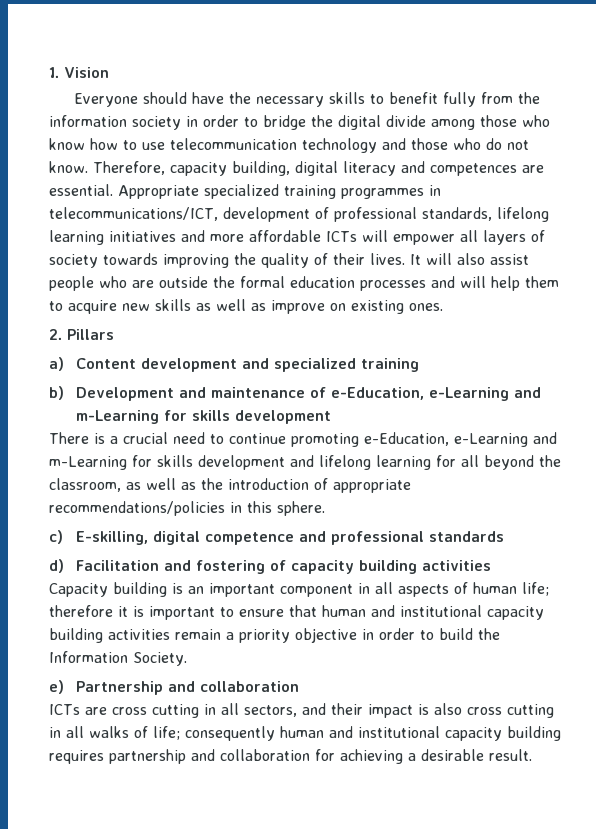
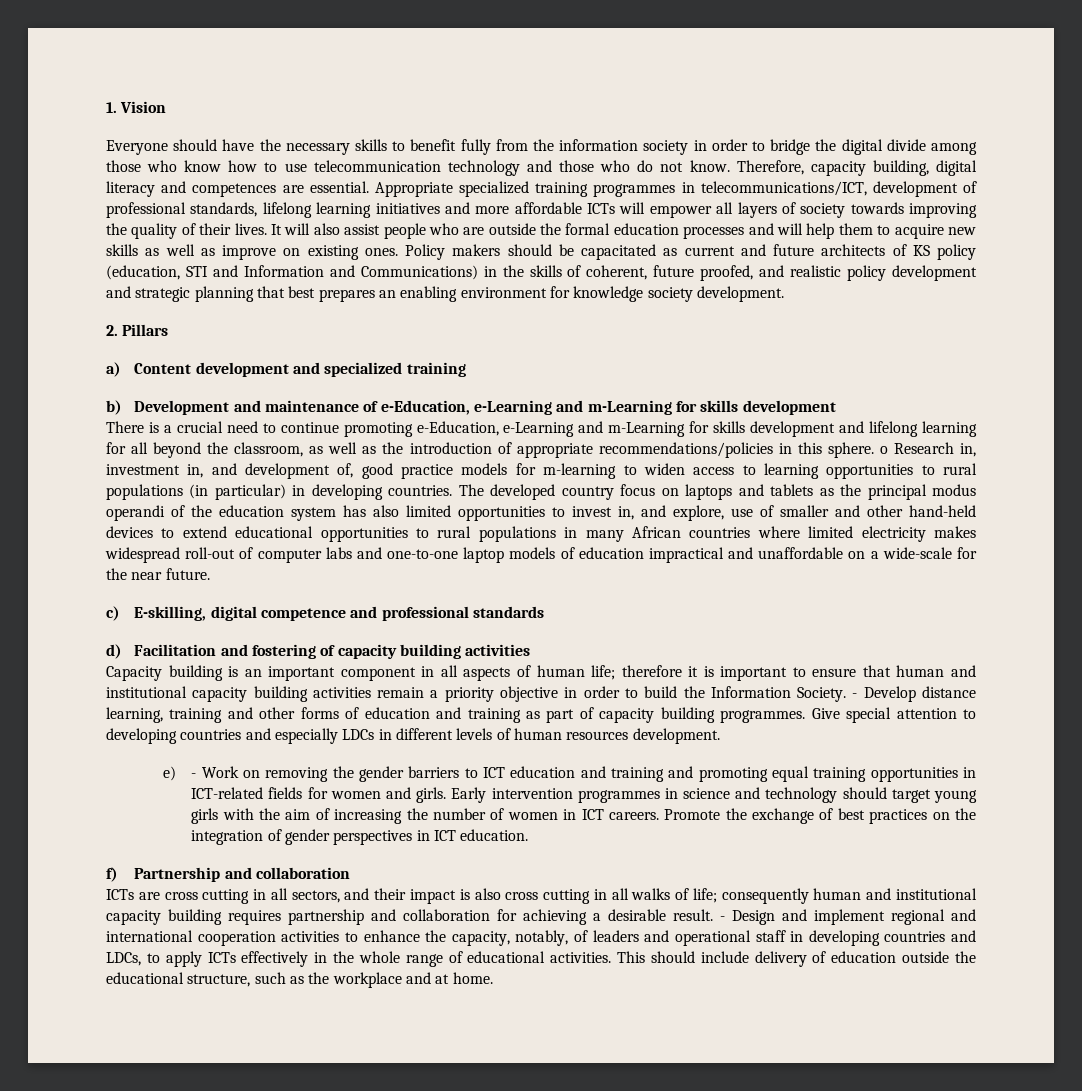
+ Policy makers should be capacitated as current and future architects of KS policy (education, STI and Information and Communications) in the skills of coherent, future proofed, and realistic policy development and strategic planning that best prepares an enabling environment for knowledge society development.
- There is a crucial need to continue promoting e-Education, e-Learning and m-Learning for skills development and lifelong learning for all beyond the classroom, as well as the introduction of appropriate recommendations/policies in this sphere.
+ There is a crucial need to continue promoting e-Education, e-Learning and m-Learning for skills development and lifelong learning for all beyond the classroom, as well as the introduction of appropriate recommendations/policies in this sphere. o Research in, investment in, and development of, good practice models for m-learning to widen access to learning opportunities to rural populations (in particular) in developing countries. The developed country focus on laptops and tablets as the principal modus operandi of the education system has also limited opportunities to invest in, and explore, use of smaller and other hand-held devices to extend educational opportunities to rural populations in many African countries where limited electricity makes widespread roll-out of computer labs and one-to-one laptop models of education impractical and unaffordable on a wide-scale for the near future.
- Capacity building is an important component in all aspects of human life; therefore it is important to ensure that human and institutional capacity building activities remain a priority objective in order to build the Information Society.
- e) Partnership and collaboration
+ Capacity building is an important component in all aspects of human life; therefore it is important to ensure that human and institutional capacity building activities remain a priority objective in order to build the Information Society. - Develop distance learning, training and other forms of education and training as part of capacity building programmes. Give special attention to developing countries and especially LDCs in different levels of human resources development.
+ e) - Work on removing the gender barriers to ICT education and training and promoting equal training opportunities in ICT-related fields for women and girls. Early intervention programmes in science and technology should target young girls with the aim of increasing the number of women in ICT careers. Promote the exchange of best practices on the integration of gender perspectives in ICT education.
+ f) Partnership and collaboration
+ - Design and implement regional and international cooperation activities to enhance the capacity, notably, of leaders and operational staff in developing countries and LDCs, to apply ICTs effectively in the whole range of educational activities. This should include delivery of education outside the educational structure, such as the workplace and at home.

